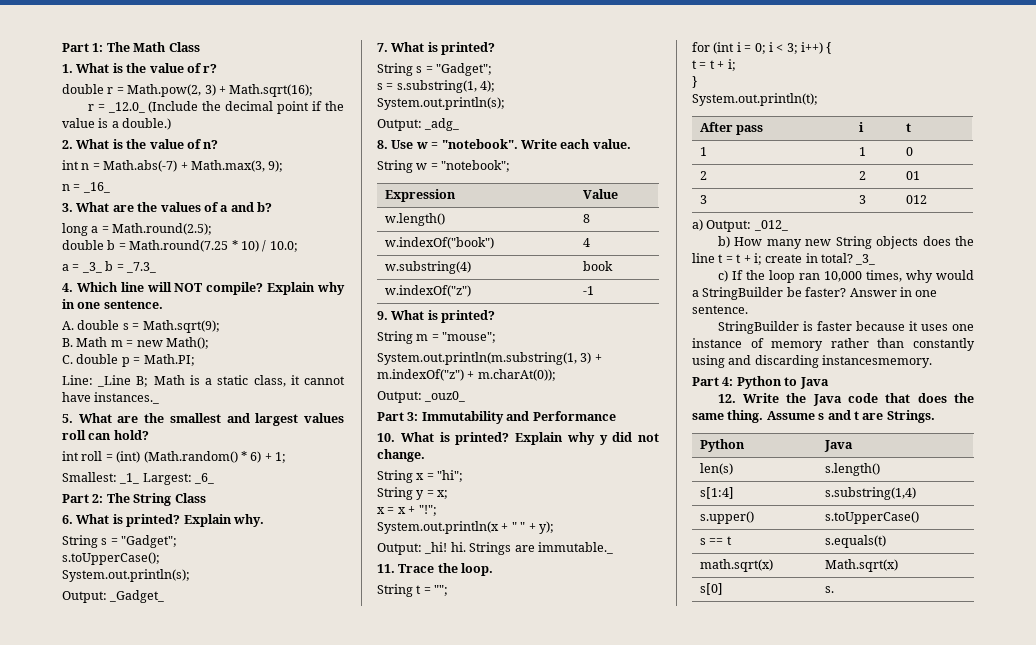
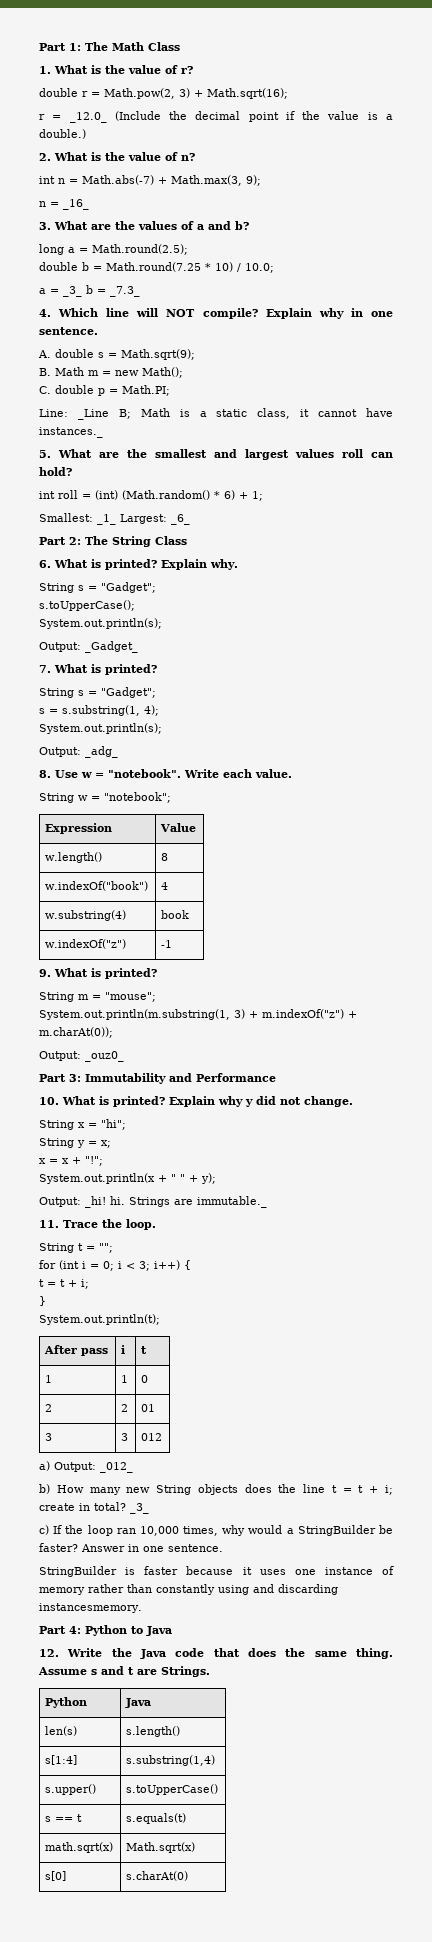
- s[0] | s.
+ s[0] | s.charAt(0)

